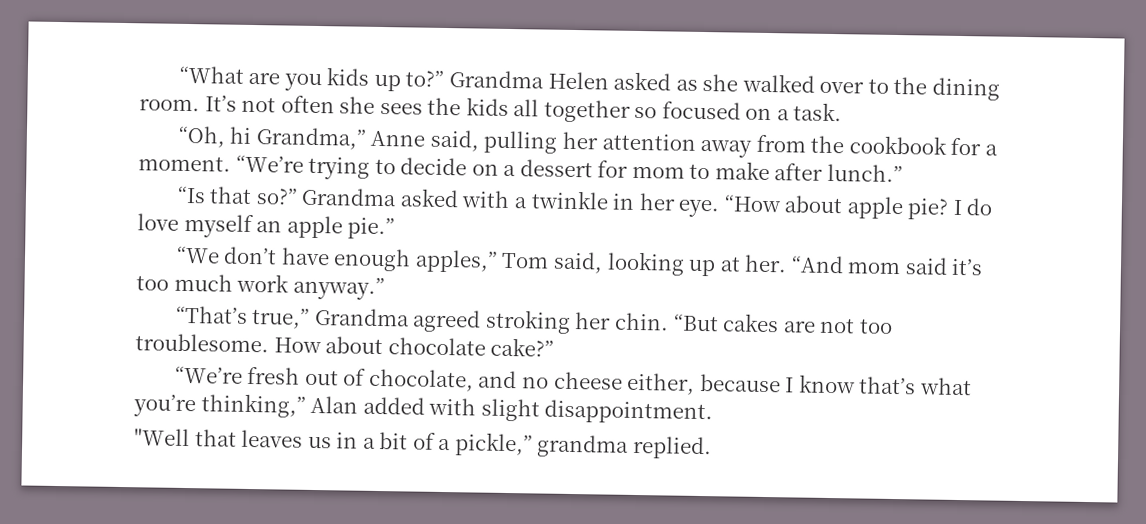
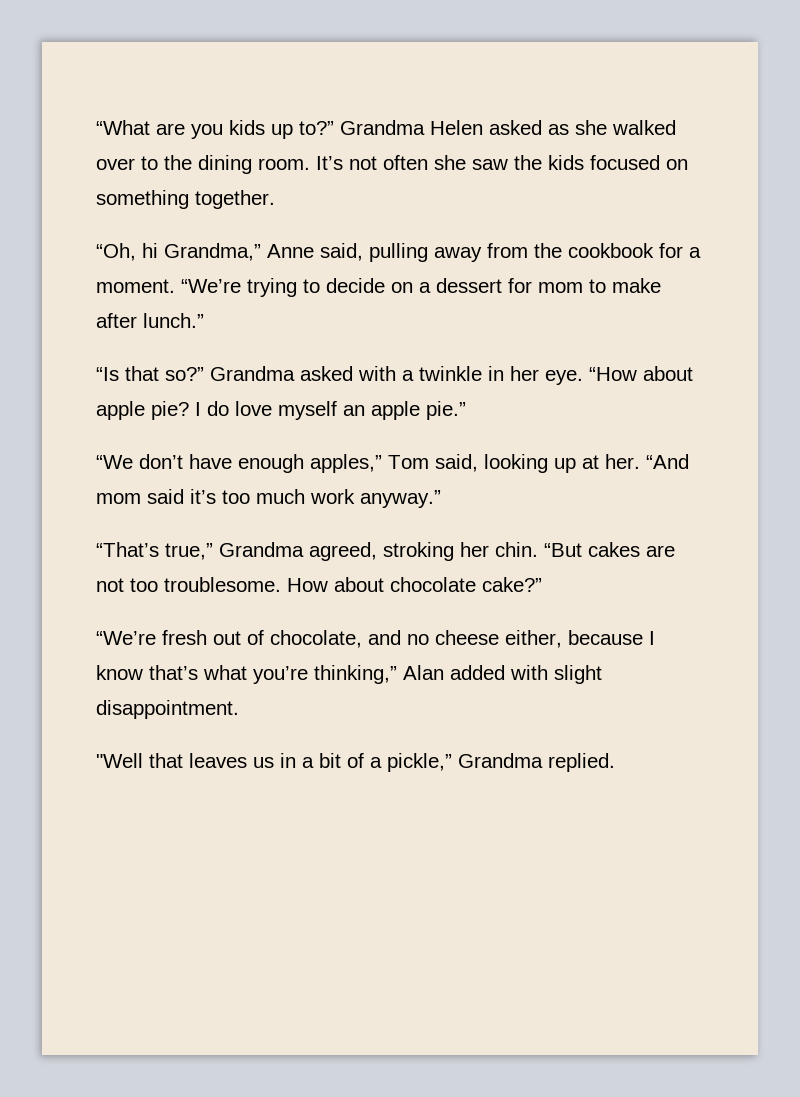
- It’s not often she sees the kids all together so focused on a task.
+ It’s not often she saw the kids focused on something together.
- “Oh, hi Grandma,” Anne said, pulling her attention away from the cookbook for a moment.
+ “Oh, hi Grandma,” Anne said, pulling away from the cookbook for a moment.
- “That’s true,” Grandma agreed stroking her chin.
+ “That’s true,” Grandma agreed, stroking her chin.
- "Well that leaves us in a bit of a pickle,” grandma replied.
+ "Well that leaves us in a bit of a pickle,” Grandma replied.

